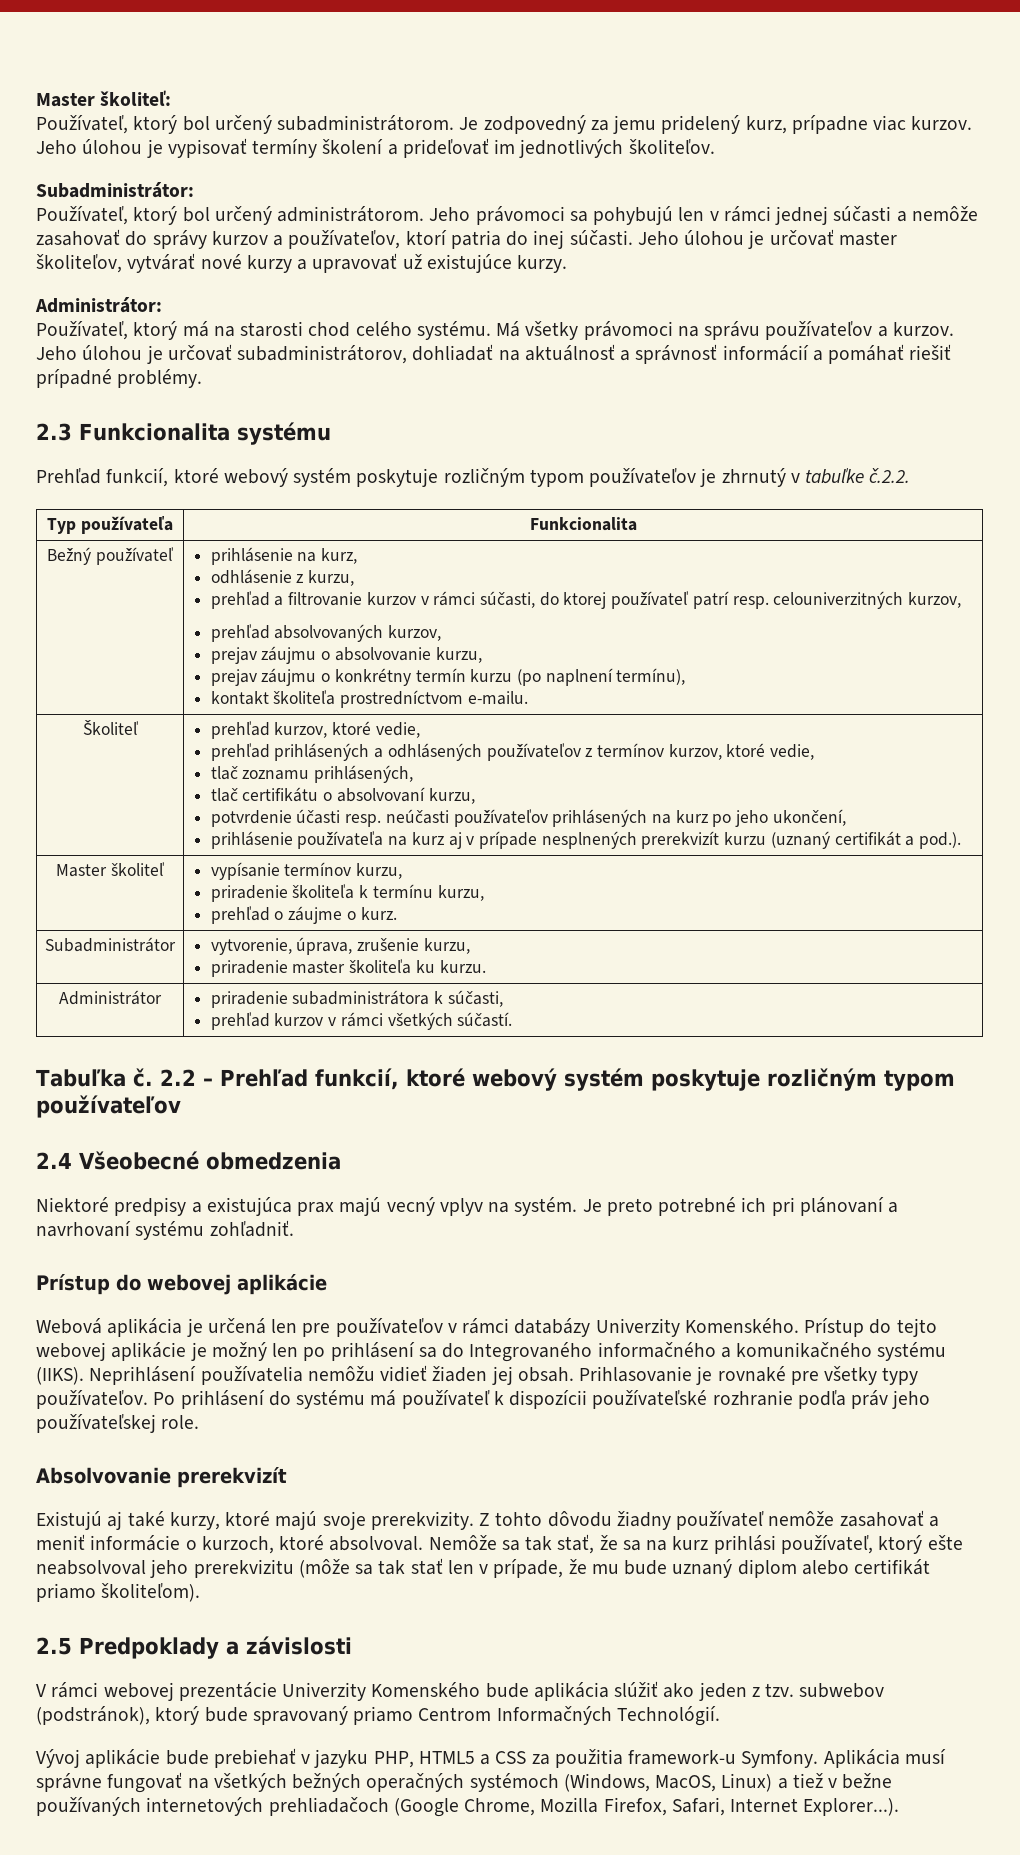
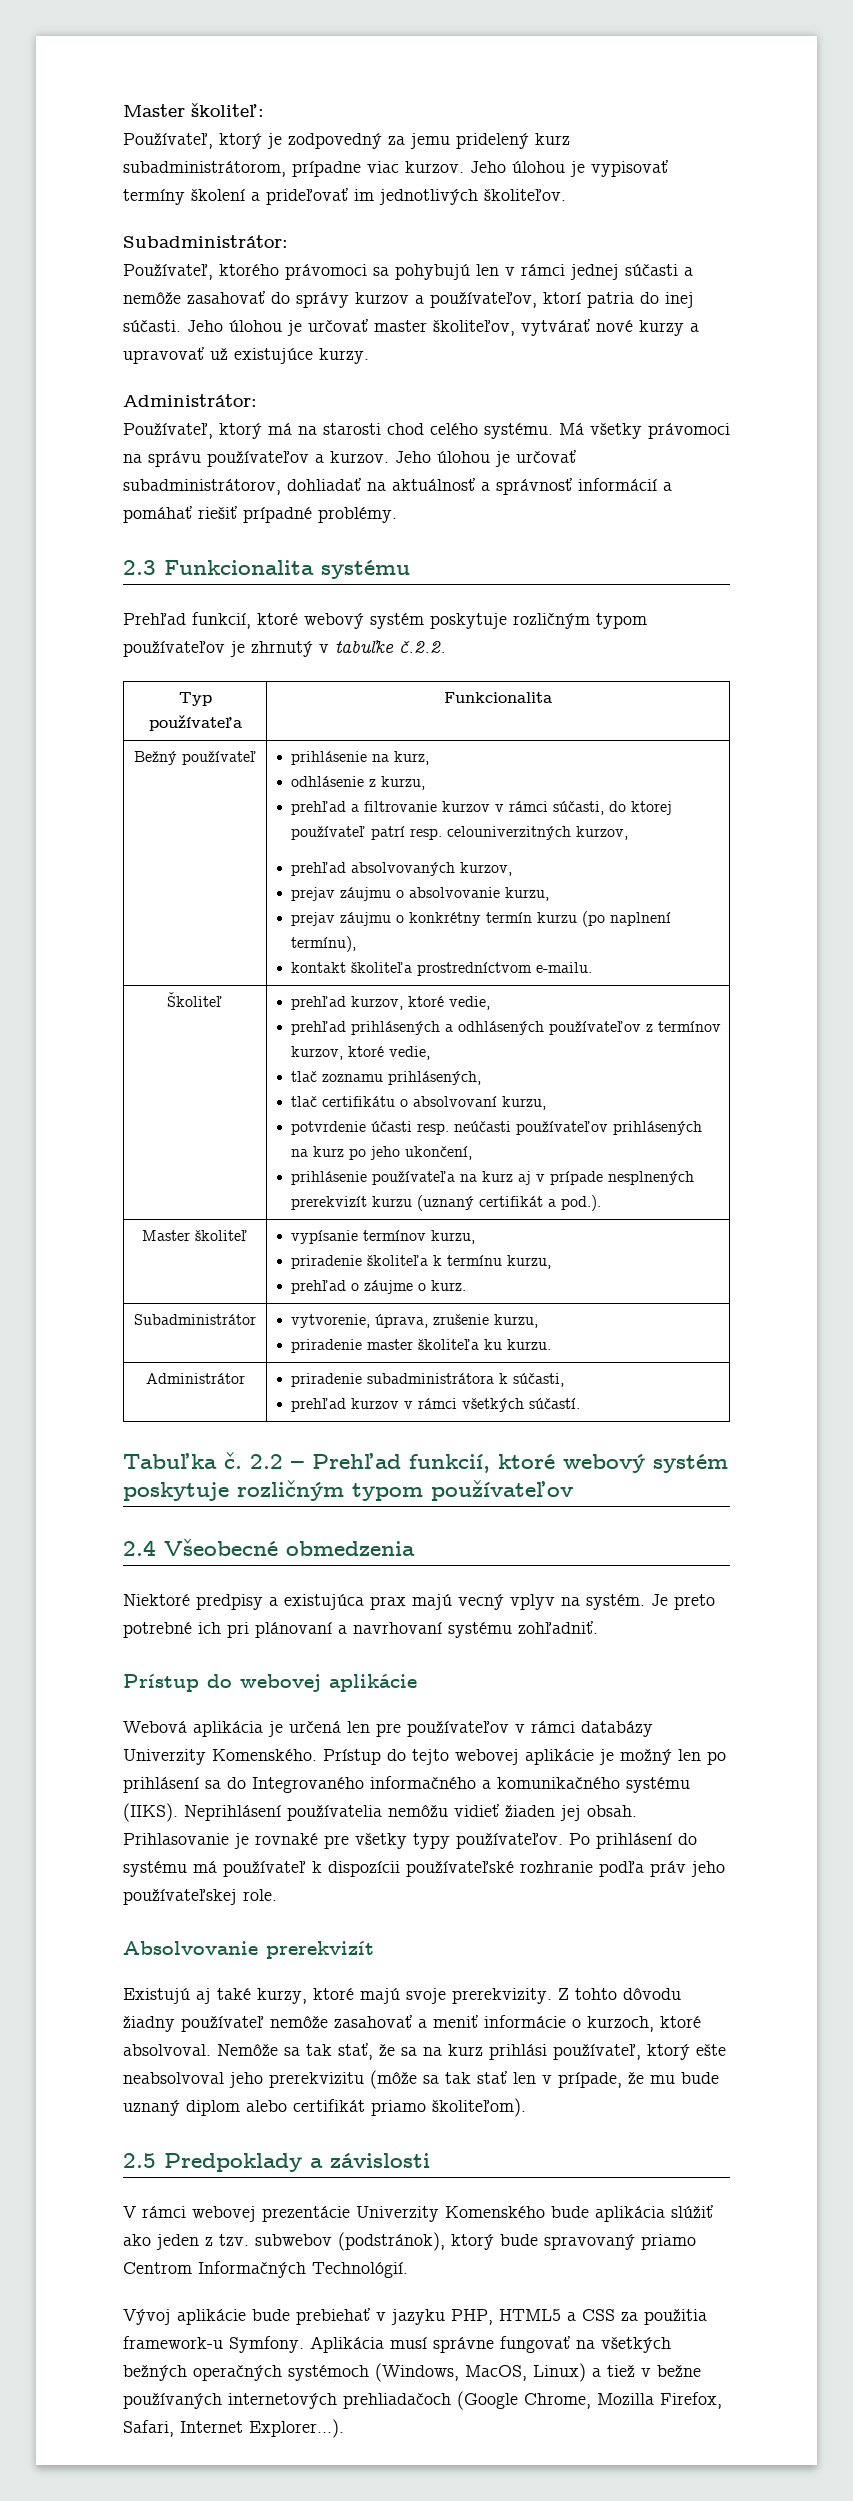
- Používateľ, ktorý bol určený subadministrátorom. Je zodpovedný za jemu pridelený kurz, prípadne viac kurzov.
+ Používateľ, ktorý je zodpovedný za jemu pridelený kurz subadministrátorom, prípadne viac kurzov.
- Používateľ, ktorý bol určený administrátorom. Jeho právomoci sa pohybujú len v rámci jednej súčasti a nemôže zasahovať do správy kurzov a používateľov, ktorí patria do inej súčasti.
+ Používateľ, ktorého právomoci sa pohybujú len v rámci jednej súčasti a nemôže zasahovať do správy kurzov a používateľov, ktorí patria do inej súčasti.

